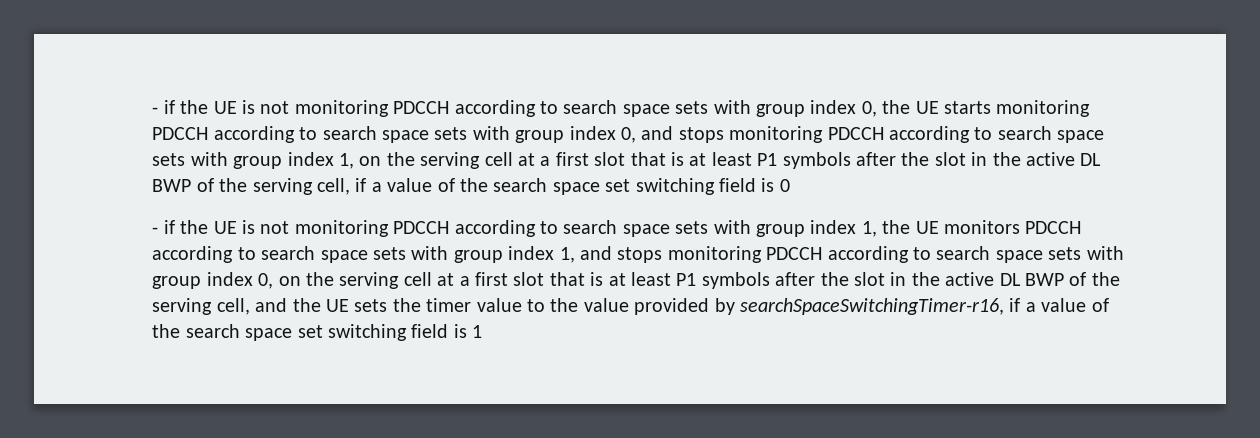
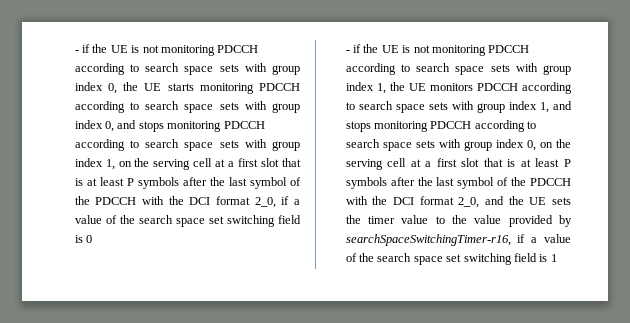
- - if the UE is not monitoring PDCCH according to search space sets with group index 0, the UE starts monitoring PDCCH according to search space sets with group index 0, and stops monitoring PDCCH according to search space sets with group index 1, on the serving cell at a first slot that is at least P1 symbols after the slot in the active DL BWP of the serving cell, if a value of the search space set switching field is 0
+ - if the UE is not monitoring PDCCH according to search space sets with group index 0, the UE starts monitoring PDCCH according to search space sets with group index 0, and stops monitoring PDCCH according to search space sets with group index 1, on the serving cell at a first slot that is at least P symbols after the last symbol of the PDCCH with the DCI format 2_0, if a value of the search space set switching field is 0
- - if the UE is not monitoring PDCCH according to search space sets with group index 1, the UE monitors PDCCH according to search space sets with group index 1, and stops monitoring PDCCH according to search space sets with group index 0, on the serving cell at a first slot that is at least P1 symbols after the slot in the active DL BWP of the serving cell, and the UE sets the timer value to the value provided by searchSpaceSwitchingTimer-r16, if a value of the search space set switching field is 1
+ - if the UE is not monitoring PDCCH according to search space sets with group index 1, the UE monitors PDCCH according to search space sets with group index 1, and stops monitoring PDCCH according to search space sets with group index 0, on the serving cell at a first slot that is at least P symbols after the last symbol of the PDCCH with the DCI format 2_0, and the UE sets the timer value to the value provided by searchSpaceSwitchingTimer-r16, if a value of the search space set switching field is 1

